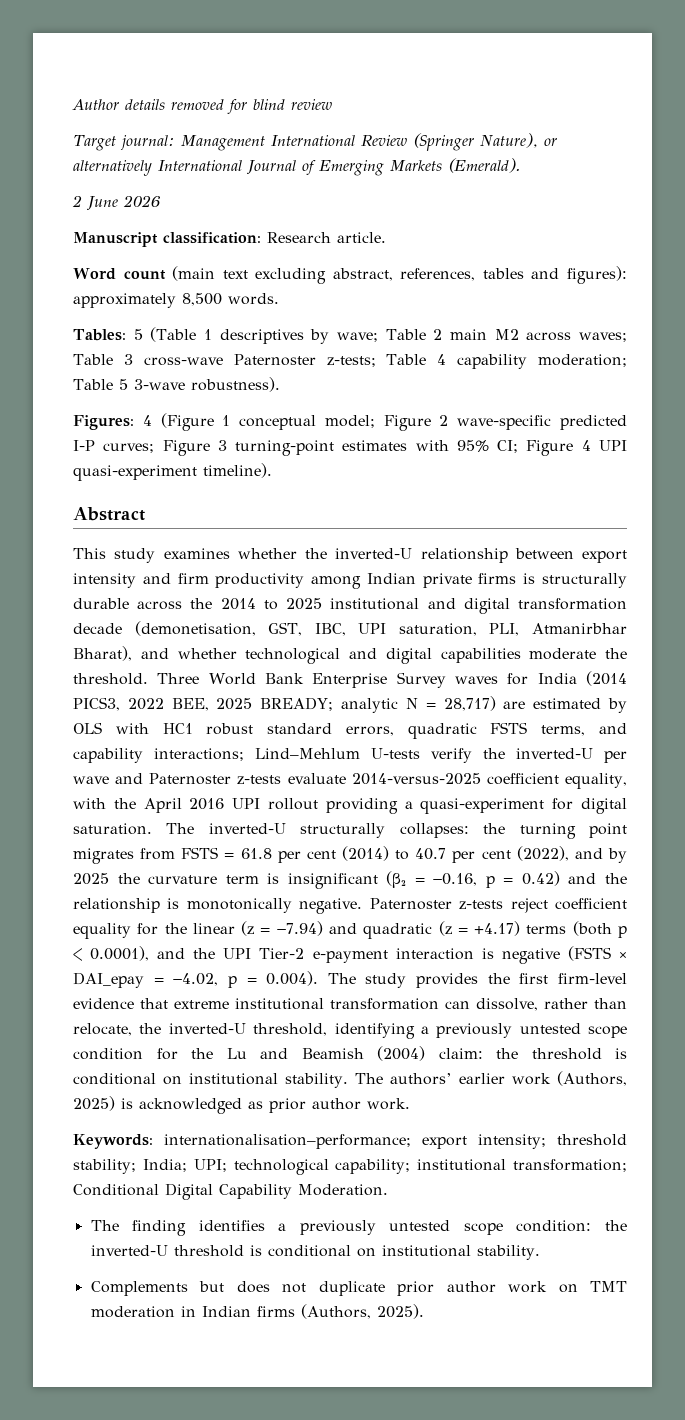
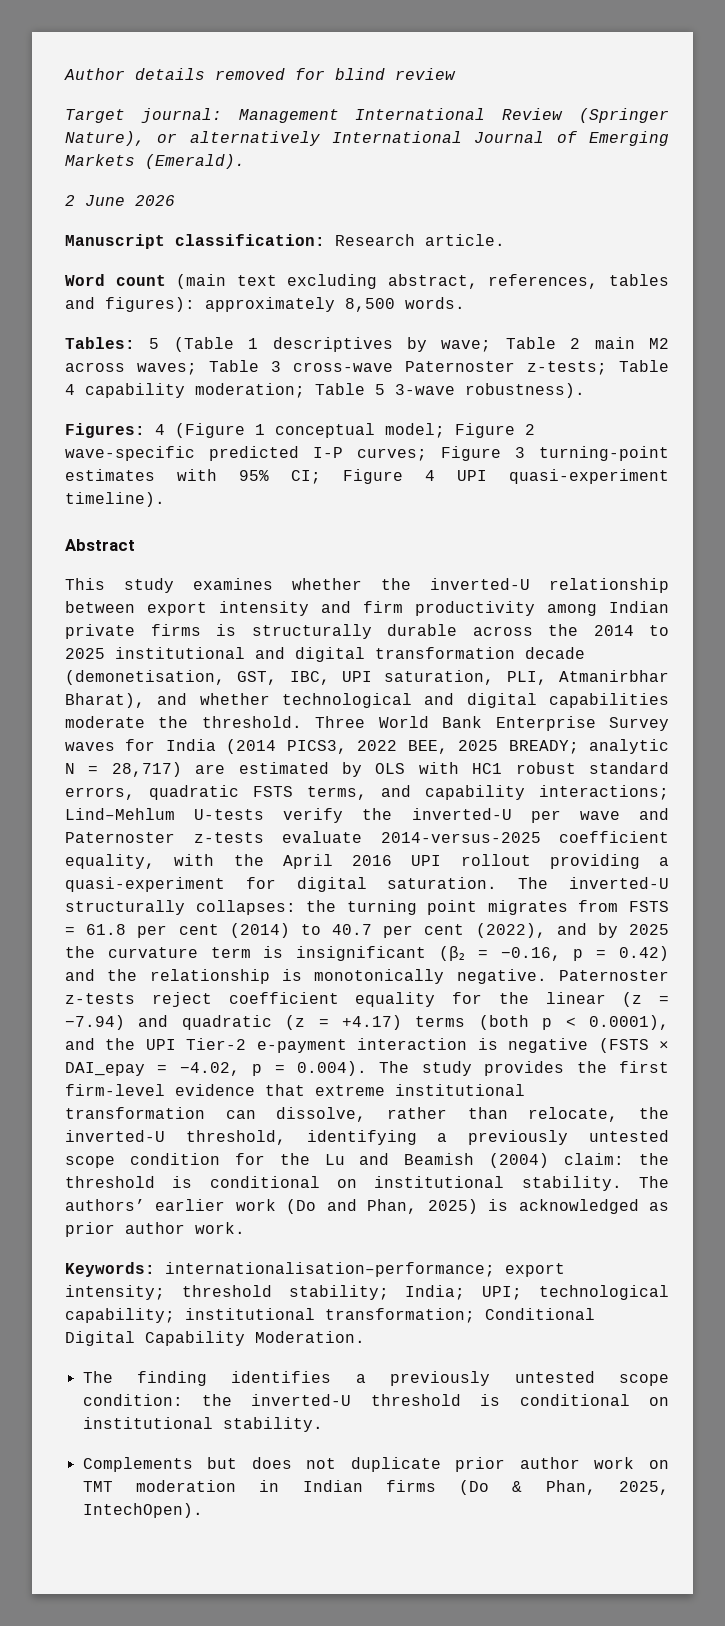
- The authors’ earlier work (Authors, 2025) is acknowledged as prior author work.
+ The authors’ earlier work (Do and Phan, 2025) is acknowledged as prior author work.
- Complements but does not duplicate prior author work on TMT moderation in Indian firms (Authors, 2025).
+ Complements but does not duplicate prior author work on TMT moderation in Indian firms (Do & Phan, 2025, IntechOpen).

